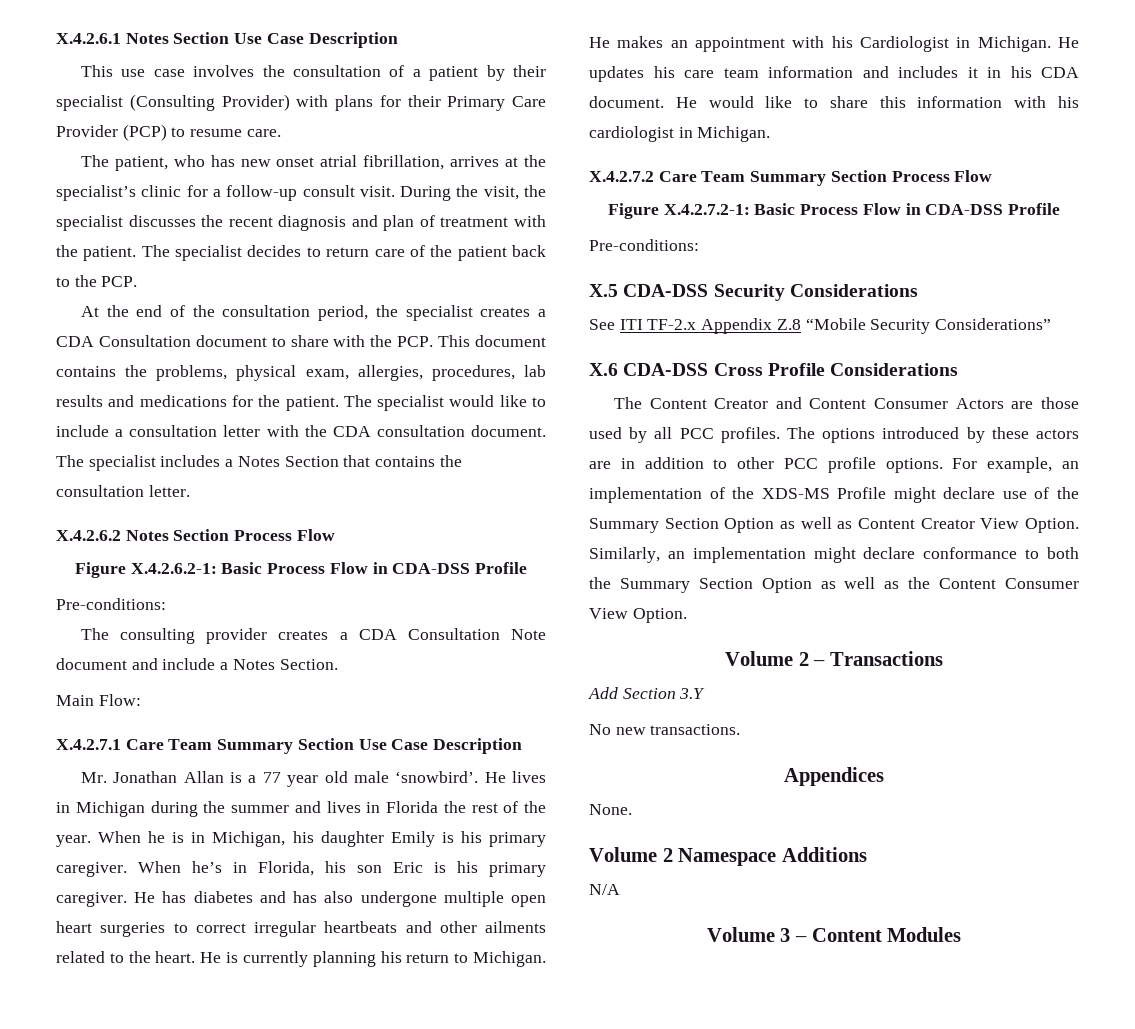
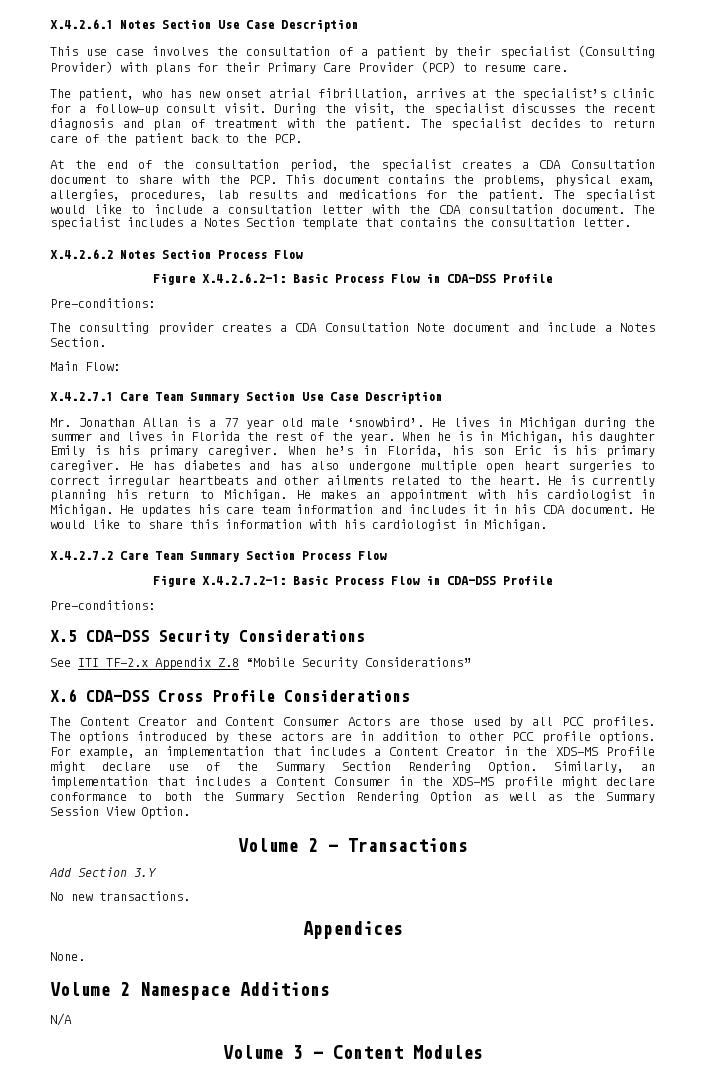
- The specialist includes a Notes Section that contains the consultation letter.
+ The specialist includes a Notes Section template that contains the consultation letter.
- He makes an appointment with his Cardiologist in Michigan.
+ He makes an appointment with his cardiologist in Michigan.
- For example, an implementation of the XDS-MS Profile might declare use of the Summary Section Option as well as Content Creator View Option. Similarly, an implementation might declare conformance to both the Summary Section Option as well as the Content Consumer View Option.
+ For example, an implementation that includes a Content Creator in the XDS-MS Profile might declare use of the Summary Section Rendering Option. Similarly, an implementation that includes a Content Consumer in the XDS-MS profile might declare conformance to both the Summary Section Rendering Option as well as the Summary Session View Option.

